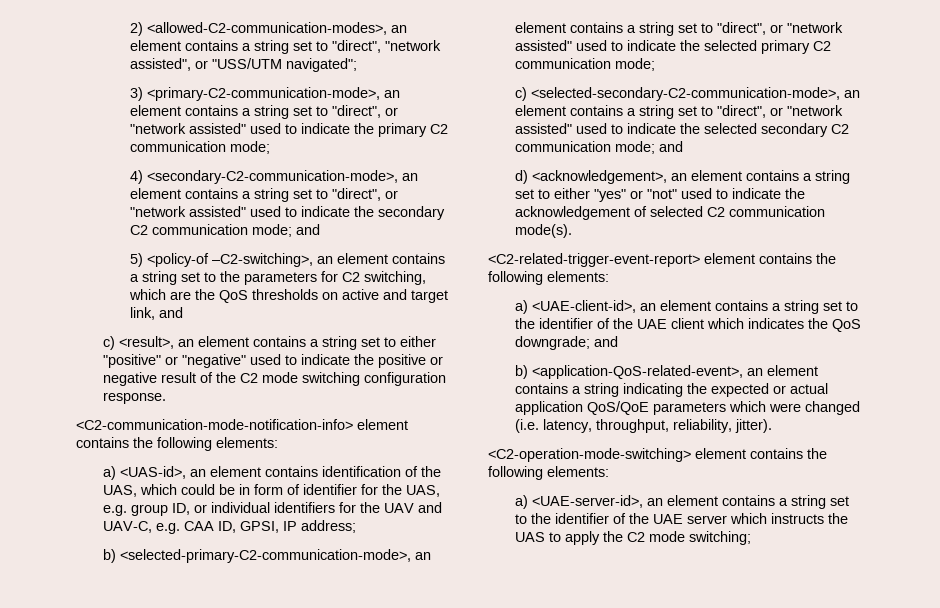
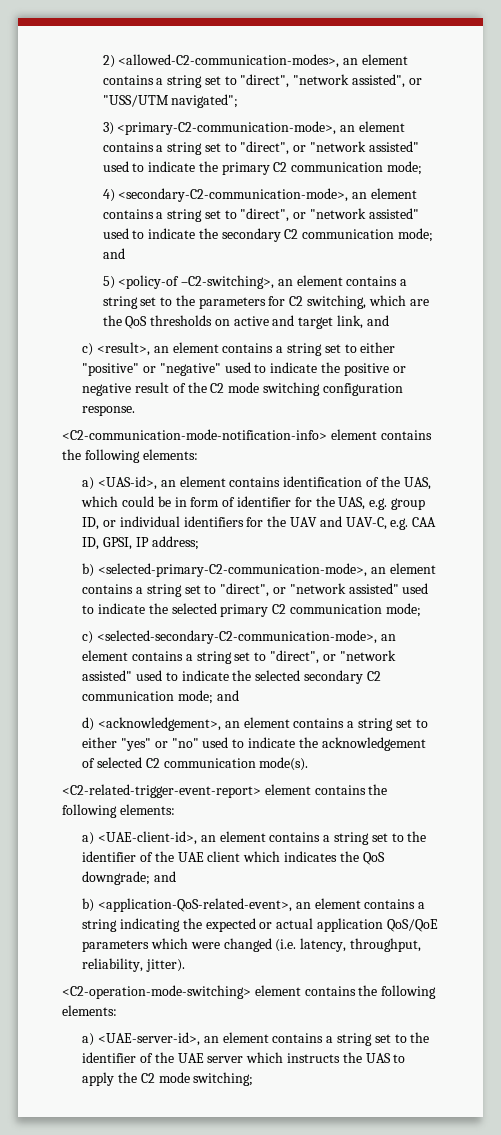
- d) <acknowledgement>, an element contains a string set to either "yes" or "not" used to indicate the acknowledgement of selected C2 communication mode(s).
+ d) <acknowledgement>, an element contains a string set to either "yes" or "no" used to indicate the acknowledgement of selected C2 communication mode(s).

